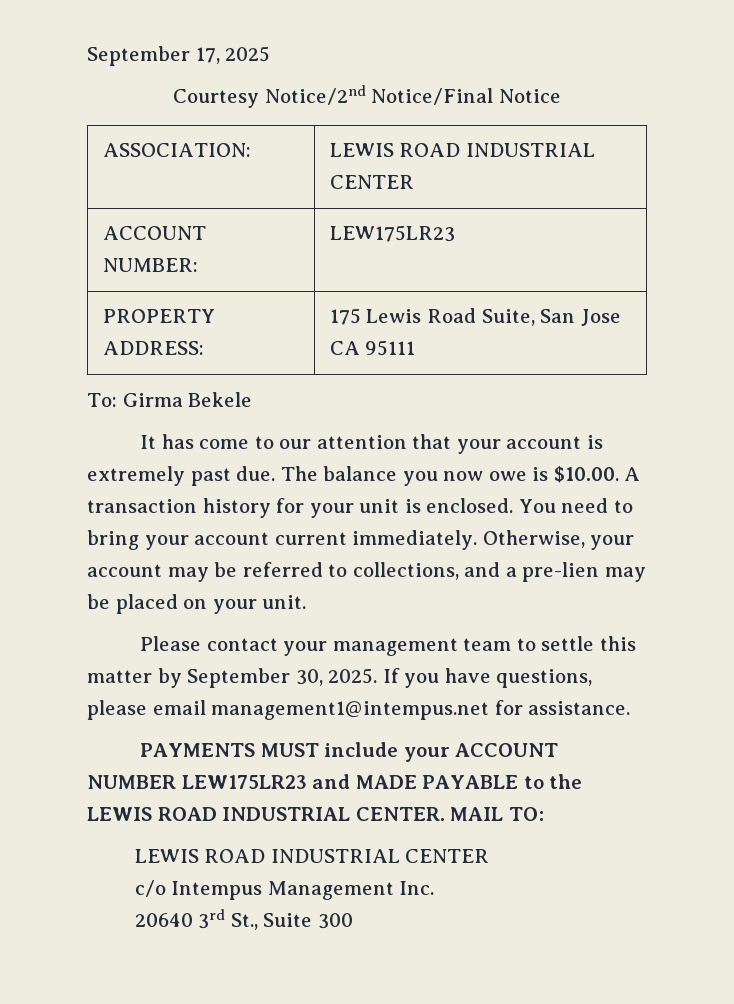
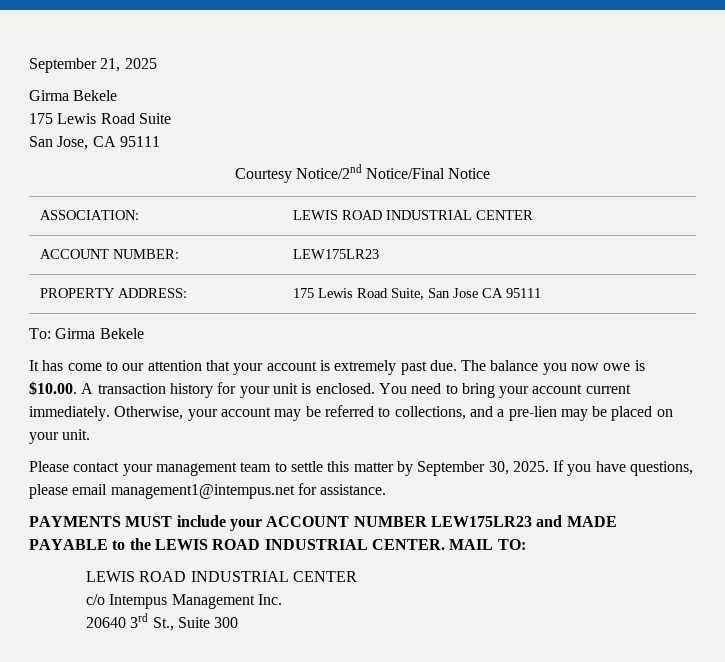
- September 17, 2025
+ September 21, 2025
+ Girma Bekele
+ 175 Lewis Road Suite
+ San Jose, CA 95111

